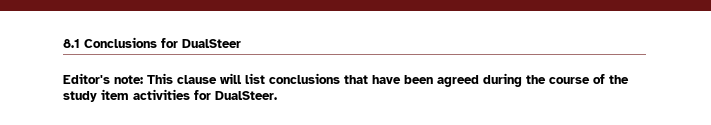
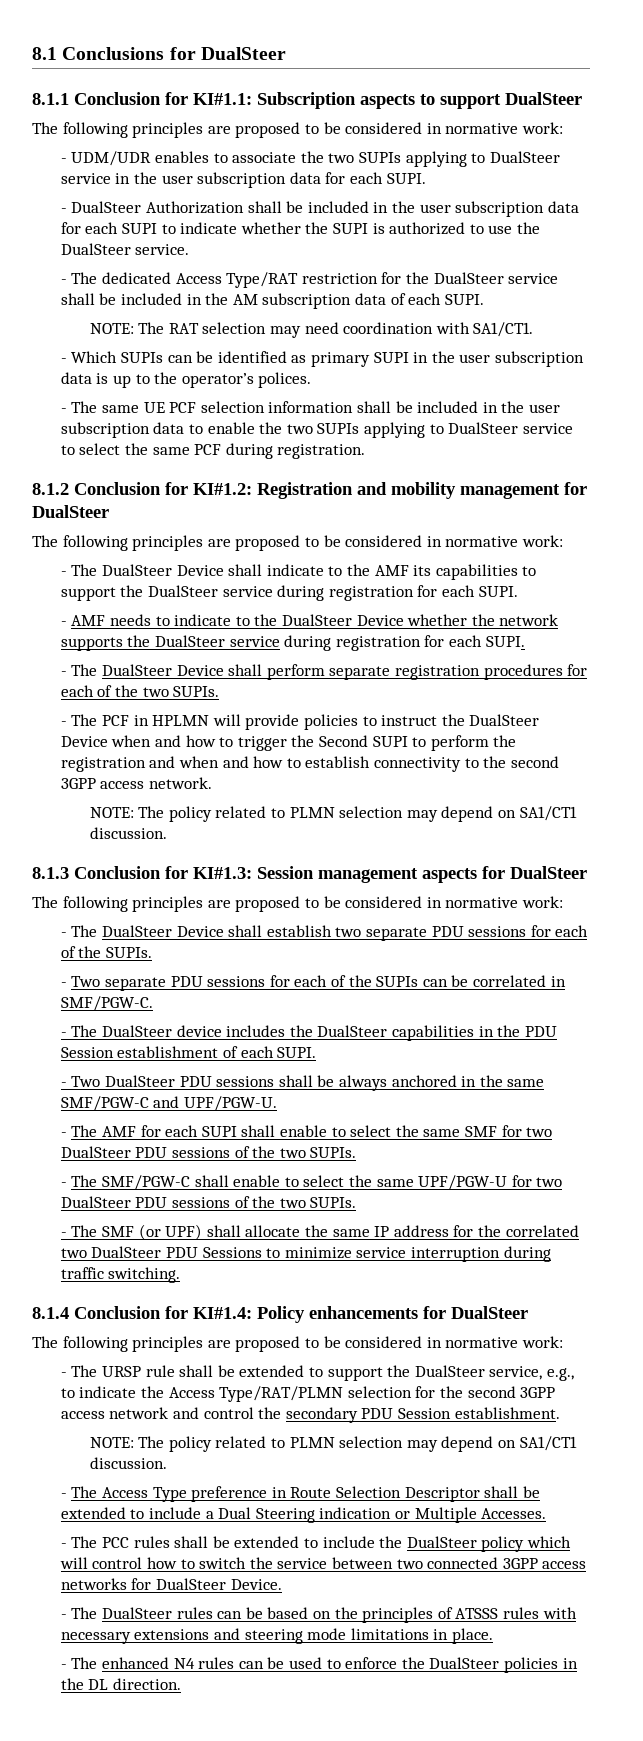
- Editor's note: This clause will list conclusions that have been agreed during the course of the study item activities for DualSteer.
+ 8.1.1 Conclusion for KI#1.1: Subscription aspects to support DualSteer
+ The following principles are proposed to be considered in normative work:
+ - UDM/UDR enables to associate the two SUPIs applying to DualSteer service in the user subscription data for each SUPI.
+ - DualSteer Authorization shall be included in the user subscription data for each SUPI to indicate whether the SUPI is authorized to use the DualSteer service.
+ - The dedicated Access Type/RAT restriction for the DualSteer service shall be included in the AM subscription data of each SUPI.
+ NOTE: The RAT selection may need coordination with SA1/CT1.
+ - Which SUPIs can be identified as primary SUPI in the user subscription data is up to the operator’s polices.
+ - The same UE PCF selection information shall be included in the user subscription data to enable the two SUPIs applying to DualSteer service to select the same PCF during registration.
+ 8.1.2 Conclusion for KI#1.2: Registration and mobility management for DualSteer
+ The following principles are proposed to be considered in normative work:
+ - The DualSteer Device shall indicate to the AMF its capabilities to support the DualSteer service during registration for each SUPI.
+ - AMF needs to indicate to the DualSteer Device whether the network supports the DualSteer service during registration for each SUPI.
+ - The DualSteer Device shall perform separate registration procedures for each of the two SUPIs.
+ - The PCF in HPLMN will provide policies to instruct the DualSteer Device when and how to trigger the Second SUPI to perform the registration and when and how to establish connectivity to the second 3GPP access network.
+ NOTE: The policy related to PLMN selection may depend on SA1/CT1 discussion.
+ 8.1.3 Conclusion for KI#1.3: Session management aspects for DualSteer
+ The following principles are proposed to be considered in normative work:
+ - The DualSteer Device shall establish two separate PDU sessions for each of the SUPIs.
+ - Two separate PDU sessions for each of the SUPIs can be correlated in SMF/PGW-C.
+ - The DualSteer device includes the DualSteer capabilities in the PDU Session establishment of each SUPI.
+ - Two DualSteer PDU sessions shall be always anchored in the same SMF/PGW-C and UPF/PGW-U.
+ - The AMF for each SUPI shall enable to select the same SMF for two DualSteer PDU sessions of the two SUPIs.
+ - The SMF/PGW-C shall enable to select the same UPF/PGW-U for two DualSteer PDU sessions of the two SUPIs.
+ - The SMF (or UPF) shall allocate the same IP address for the correlated two DualSteer PDU Sessions to minimize service interruption during traffic switching.
+ 8.1.4 Conclusion for KI#1.4: Policy enhancements for DualSteer
+ The following principles are proposed to be considered in normative work:
+ - The URSP rule shall be extended to support the DualSteer service, e.g., to indicate the Access Type/RAT/PLMN selection for the second 3GPP access network and control the secondary PDU Session establishment.
+ NOTE: The policy related to PLMN selection may depend on SA1/CT1 discussion.
+ - The Access Type preference in Route Selection Descriptor shall be extended to include a Dual Steering indication or Multiple Accesses.
+ - The PCC rules shall be extended to include the DualSteer policy which will control how to switch the service between two connected 3GPP access networks for DualSteer Device.
+ - The DualSteer rules can be based on the principles of ATSSS rules with necessary extensions and steering mode limitations in place.
+ - The enhanced N4 rules can be used to enforce the DualSteer policies in the DL direction.

